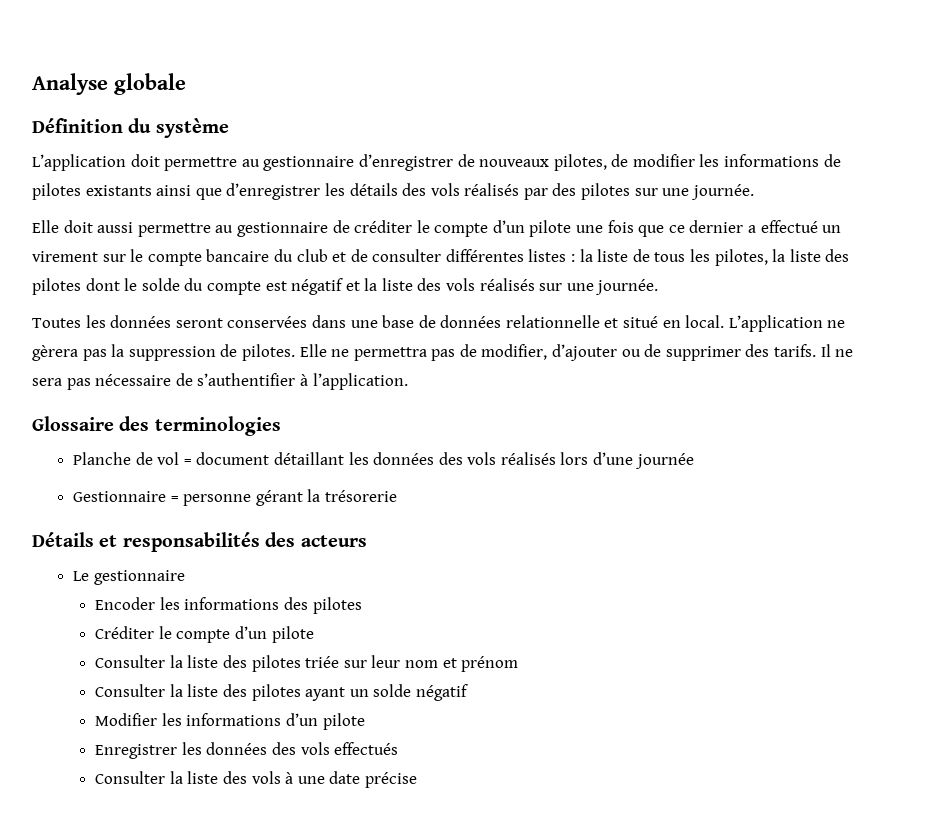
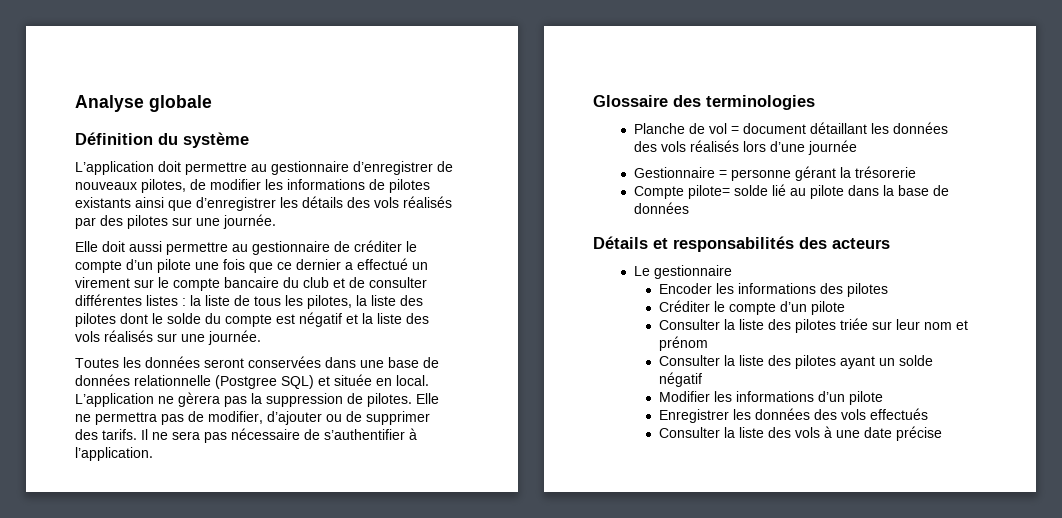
- Toutes les données seront conservées dans une base de données relationnelle et situé en local.
+ Toutes les données seront conservées dans une base de données relationnelle (Postgree SQL) et située en local.
+ Compte pilote= solde lié au pilote dans la base de données

